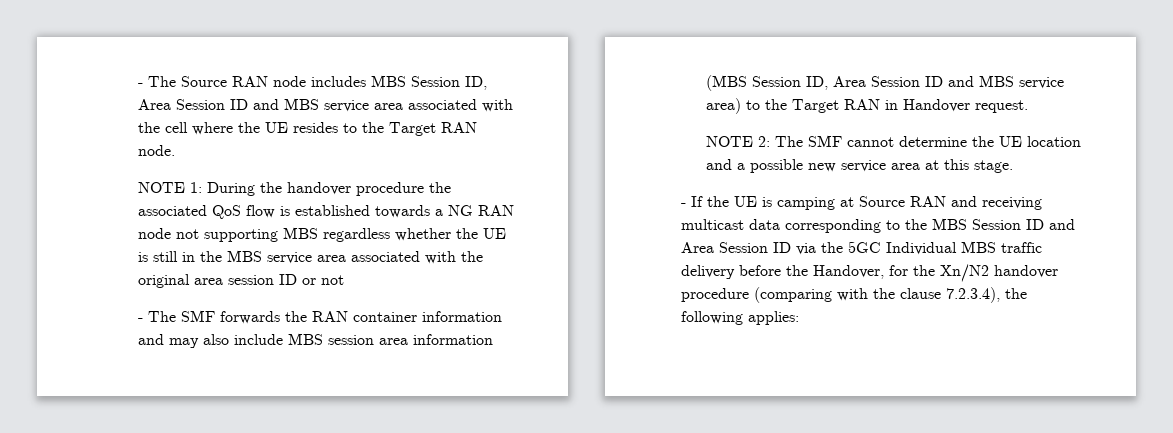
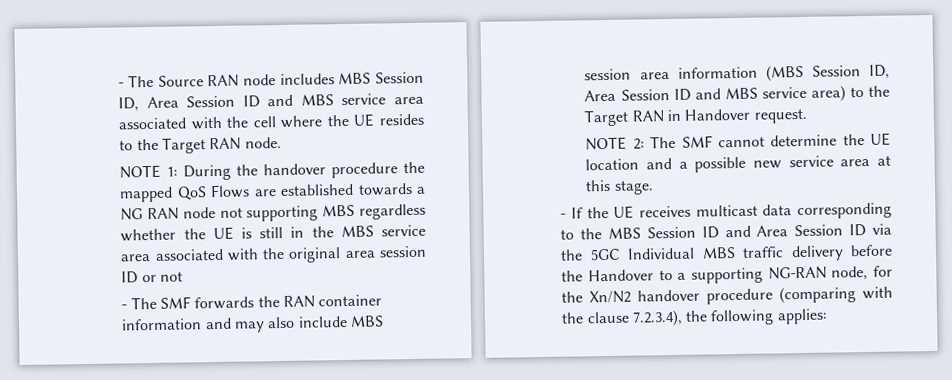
- NOTE 1: During the handover procedure the associated QoS flow is established towards a NG RAN node not supporting MBS regardless whether the UE is still in the MBS service area associated with the original area session ID or not
+ NOTE 1: During the handover procedure the mapped QoS Flows are established towards a NG RAN node not supporting MBS regardless whether the UE is still in the MBS service area associated with the original area session ID or not
- - If the UE is camping at Source RAN and receiving multicast data corresponding to the MBS Session ID and Area Session ID via the 5GC Individual MBS traffic delivery before the Handover, for the Xn/N2 handover procedure (comparing with the clause 7.2.3.4), the following applies:
+ - If the UE receives multicast data corresponding to the MBS Session ID and Area Session ID via the 5GC Individual MBS traffic delivery before the Handover to a supporting NG-RAN node, for the Xn/N2 handover procedure (comparing with the clause 7.2.3.4), the following applies:

